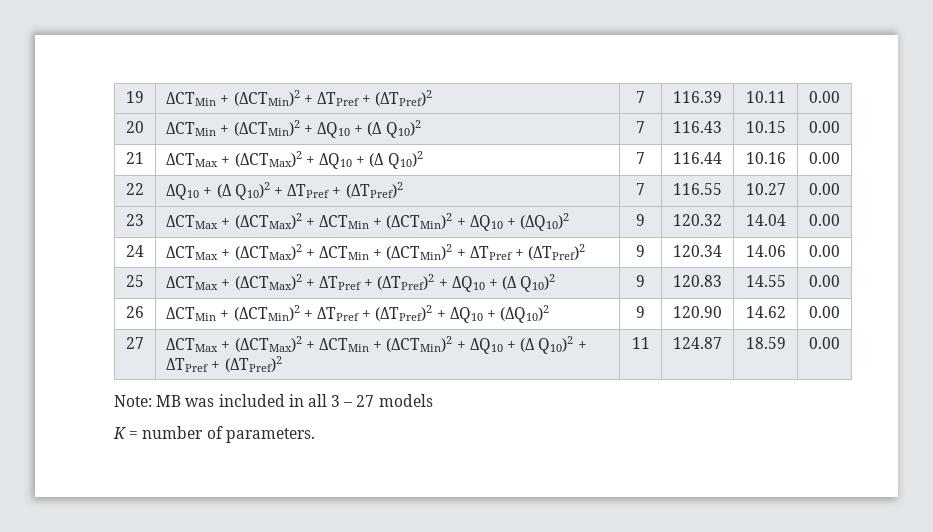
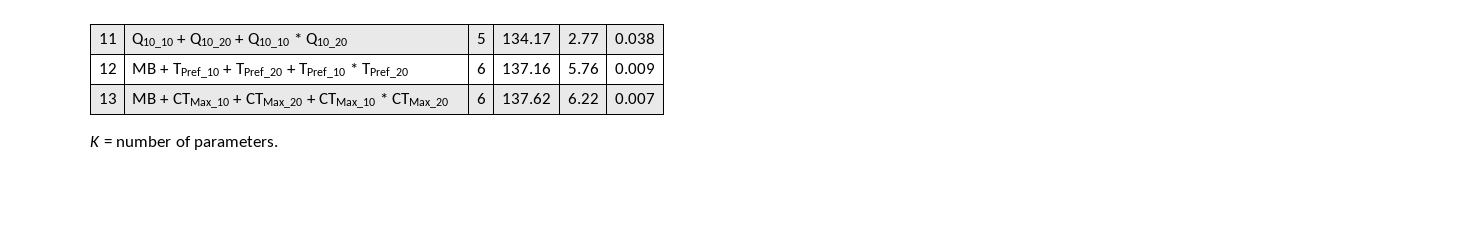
- 19 | ΔCTMin + (ΔCTMin)2 + ΔTPref + (ΔTPref)2 | 7 | 116.39 | 10.11 | 0.00
- 20 | ΔCTMin + (ΔCTMin)2 + ΔQ10 + (Δ Q10)2 | 7 | 116.43 | 10.15 | 0.00
- 21 | ΔCTMax + (ΔCTMax)2 + ΔQ10 + (Δ Q10)2 | 7 | 116.44 | 10.16 | 0.00
- 22 | ΔQ10 + (Δ Q10)2 + ΔTPref + (ΔTPref)2 | 7 | 116.55 | 10.27 | 0.00
- 23 | ΔCTMax + (ΔCTMax)2 + ΔCTMin + (ΔCTMin)2 + ΔQ10 + (ΔQ10)2 | 9 | 120.32 | 14.04 | 0.00
- 24 | ΔCTMax + (ΔCTMax)2 + ΔCTMin + (ΔCTMin)2 + ΔTPref + (ΔTPref)2 | 9 | 120.34 | 14.06 | 0.00
- 25 | ΔCTMax + (ΔCTMax)2 + ΔTPref + (ΔTPref)2 + ΔQ10 + (Δ Q10)2 | 9 | 120.83 | 14.55 | 0.00
- 26 | ΔCTMin + (ΔCTMin)2 + ΔTPref + (ΔTPref)2 + ΔQ10 + (ΔQ10)2 | 9 | 120.90 | 14.62 | 0.00
- 27 | ΔCTMax + (ΔCTMax)2 + ΔCTMin + (ΔCTMin)2 + ΔQ10 + (Δ Q10)2 + ΔTPref + (ΔTPref)2 | 11 | 124.87 | 18.59 | 0.00
- Note: MB was included in all 3 – 27 models
+ 11 | Q10_10 + Q10_20 + Q10_10 * Q10_20 | 5 | 134.17 | 2.77 | 0.038
+ 12 | MB + TPref_10 + TPref_20 + TPref_10 * TPref_20 | 6 | 137.16 | 5.76 | 0.009
+ 13 | MB + CTMax_10 + CTMax_20 + CTMax_10 * CTMax_20 | 6 | 137.62 | 6.22 | 0.007

